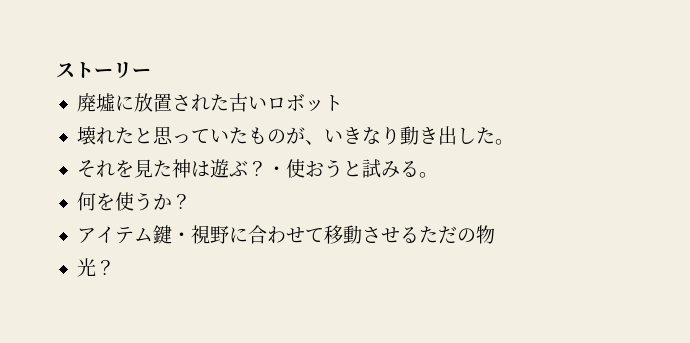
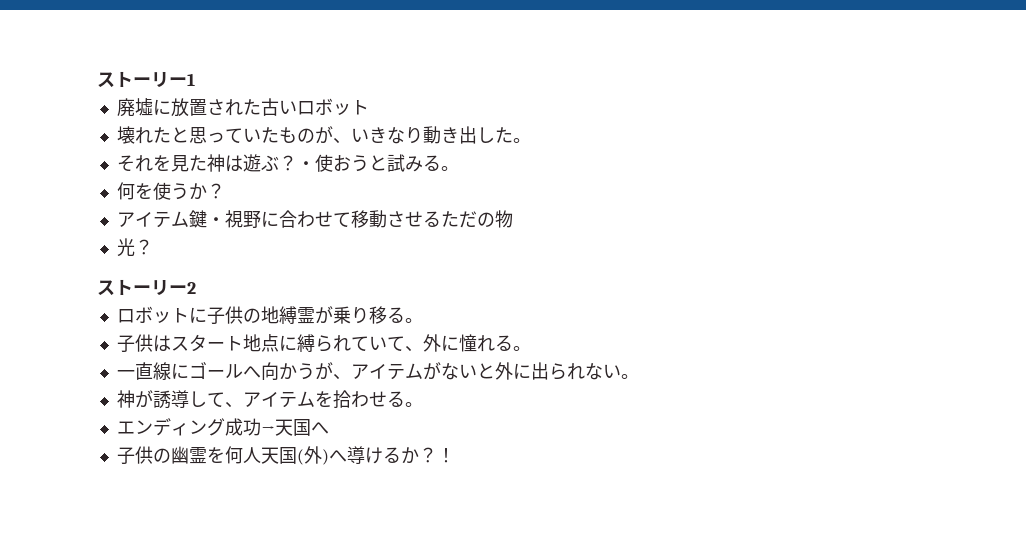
- ストーリー
+ ストーリー1
+ ストーリー2
+ ロボットに子供の地縛霊が乗り移る。
+ 子供はスタート地点に縛られていて、外に憧れる。
+ 一直線にゴールへ向かうが、アイテムがないと外に出られない。
+ 神が誘導して、アイテムを拾わせる。
+ エンディング成功→天国へ
+ 子供の幽霊を何人天国(外)へ導けるか？！

